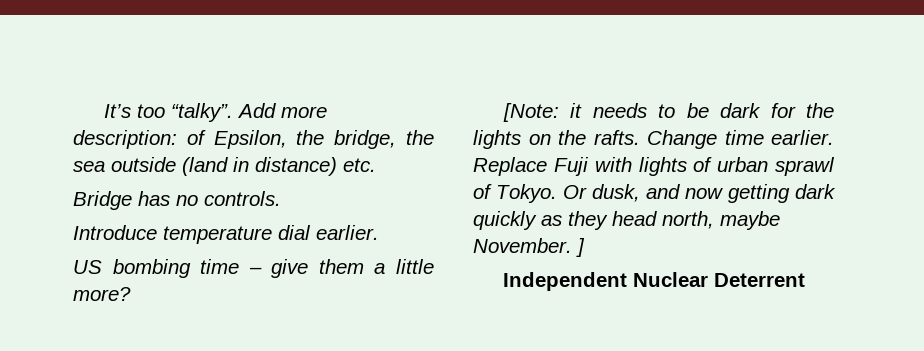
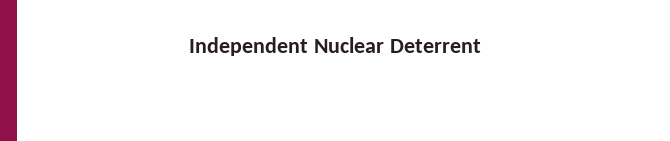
- It’s too “talky”. Add more description: of Epsilon, the bridge, the sea outside (land in distance) etc.
- Bridge has no controls.
- Introduce temperature dial earlier.
- US bombing time – give them a little more?
- [Note: it needs to be dark for the lights on the rafts. Change time earlier. Replace Fuji with lights of urban sprawl of Tokyo. Or dusk, and now getting dark quickly as they head north, maybe November. ]

